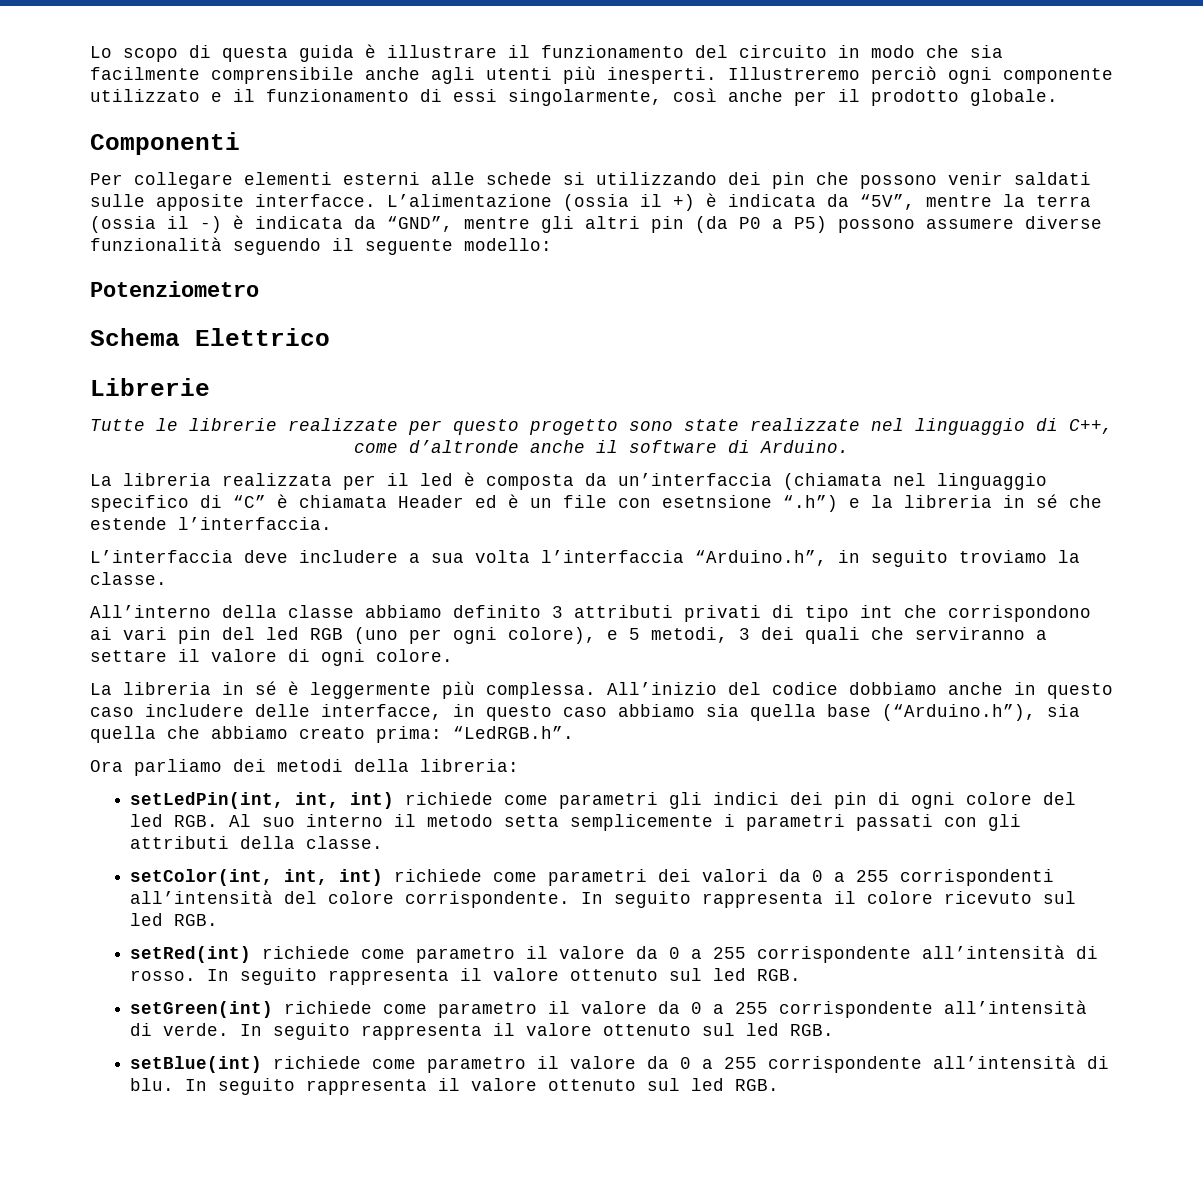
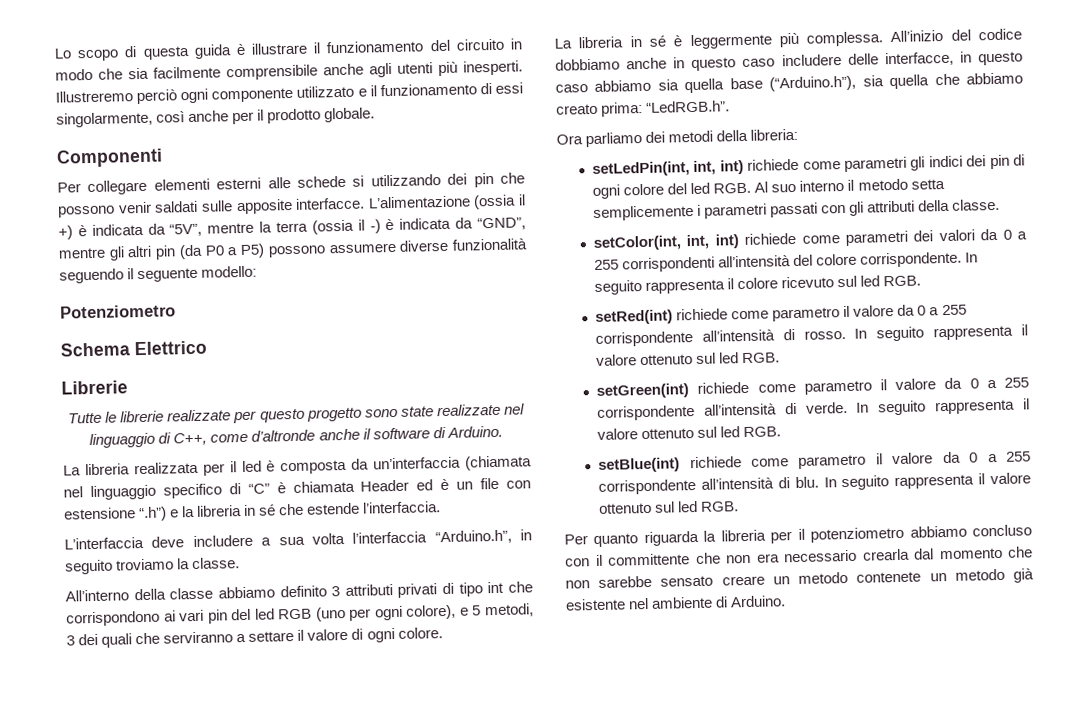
- La libreria realizzata per il led è composta da un’interfaccia (chiamata nel linguaggio specifico di “C” è chiamata Header ed è un file con esetnsione “.h”) e la libreria in sé che estende l’interfaccia.
+ La libreria realizzata per il led è composta da un’interfaccia (chiamata nel linguaggio specifico di “C” è chiamata Header ed è un file con estensione “.h”) e la libreria in sé che estende l’interfaccia.
+ Per quanto riguarda la libreria per il potenziometro abbiamo concluso con il committente che non era necessario crearla dal momento che non sarebbe sensato creare un metodo contenete un metodo già esistente nel ambiente di Arduino.

